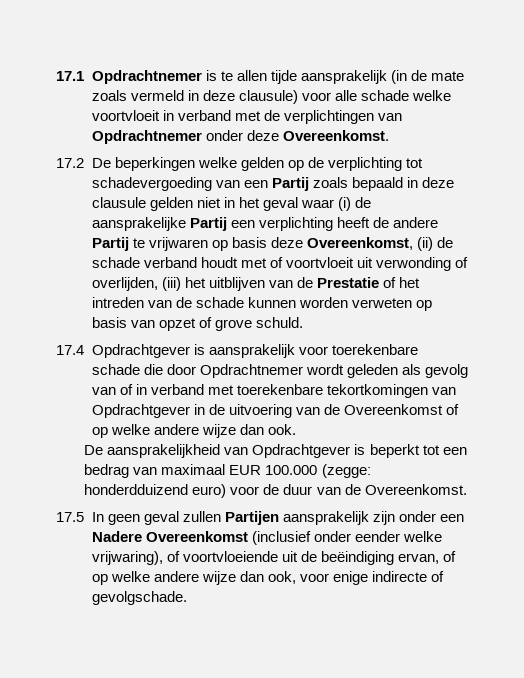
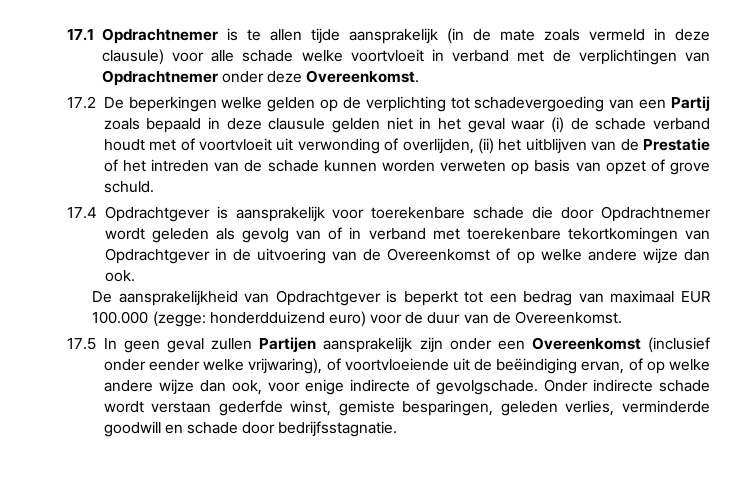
- 17.2 De beperkingen welke gelden op de verplichting tot schadevergoeding van een Partij zoals bepaald in deze clausule gelden niet in het geval waar (i) de aansprakelijke Partij een verplichting heeft de andere Partij te vrijwaren op basis deze Overeenkomst, (ii) de schade verband houdt met of voortvloeit uit verwonding of overlijden, (iii) het uitblijven van de Prestatie of het intreden van de schade kunnen worden verweten op basis van opzet of grove schuld.
+ 17.2 De beperkingen welke gelden op de verplichting tot schadevergoeding van een Partij zoals bepaald in deze clausule gelden niet in het geval waar (i) de schade verband houdt met of voortvloeit uit verwonding of overlijden, (ii) het uitblijven van de Prestatie of het intreden van de schade kunnen worden verweten op basis van opzet of grove schuld.
- 17.5 In geen geval zullen Partijen aansprakelijk zijn onder een Nadere Overeenkomst (inclusief onder eender welke vrijwaring), of voortvloeiende uit de beëindiging ervan, of op welke andere wijze dan ook, voor enige indirecte of gevolgschade.
+ 17.5 In geen geval zullen Partijen aansprakelijk zijn onder een Overeenkomst (inclusief onder eender welke vrijwaring), of voortvloeiende uit de beëindiging ervan, of op welke andere wijze dan ook, voor enige indirecte of gevolgschade.
+ Onder indirecte schade wordt verstaan gederfde winst, gemiste besparingen, geleden verlies, verminderde goodwill en schade door bedrijfsstagnatie.

